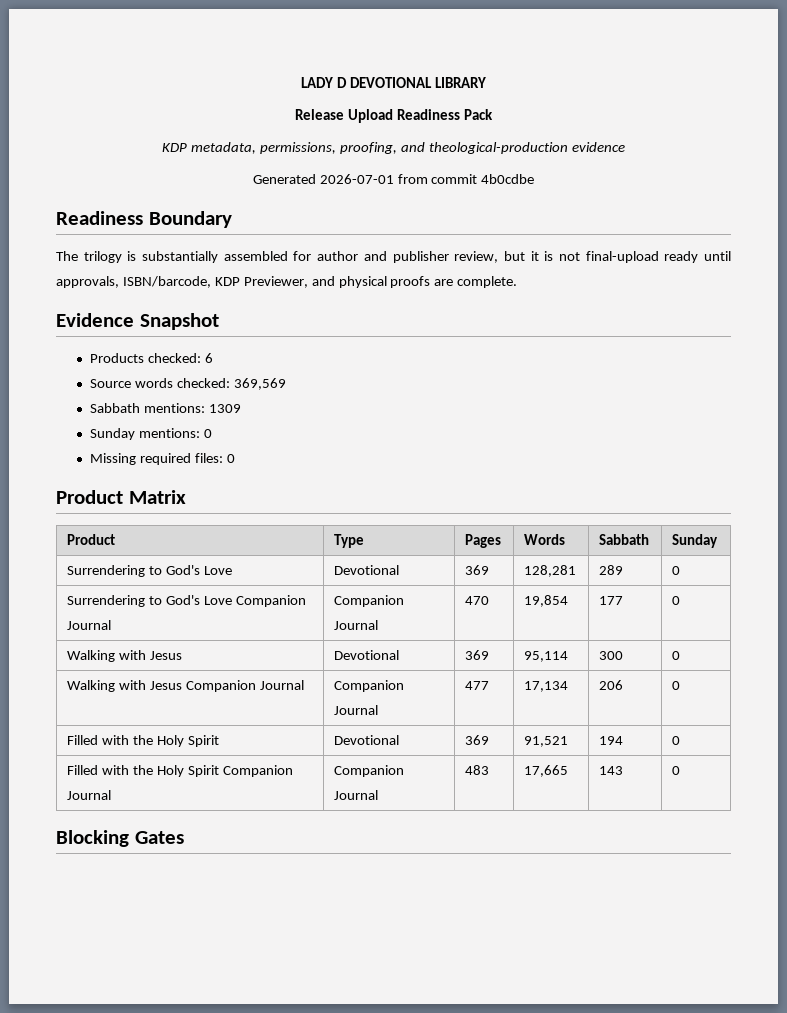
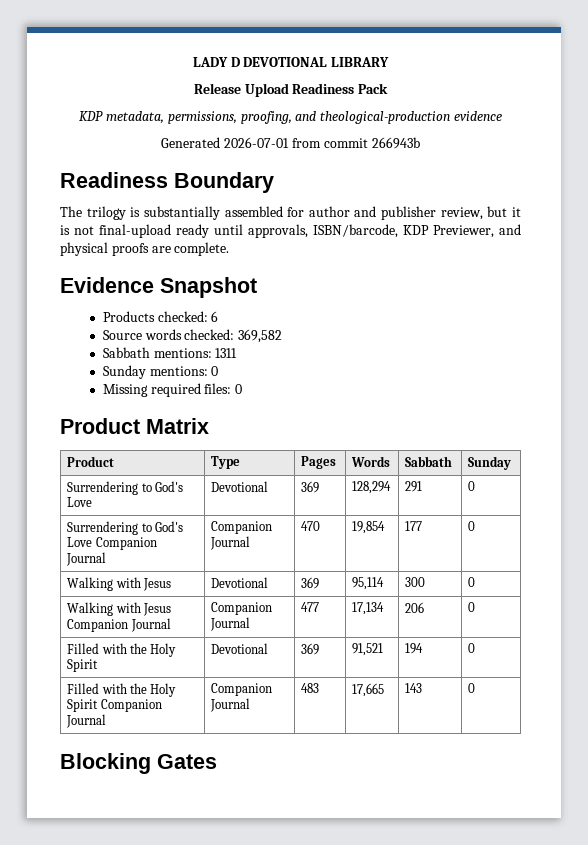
- Generated 2026-07-01 from commit 4b0cdbe
+ Generated 2026-07-01 from commit 266943b
- Source words checked: 369,569
+ Source words checked: 369,582
- Sabbath mentions: 1309
+ Sabbath mentions: 1311
- Surrendering to God's Love | Devotional | 369 | 128,281 | 289 | 0
+ Surrendering to God's Love | Devotional | 369 | 128,294 | 291 | 0

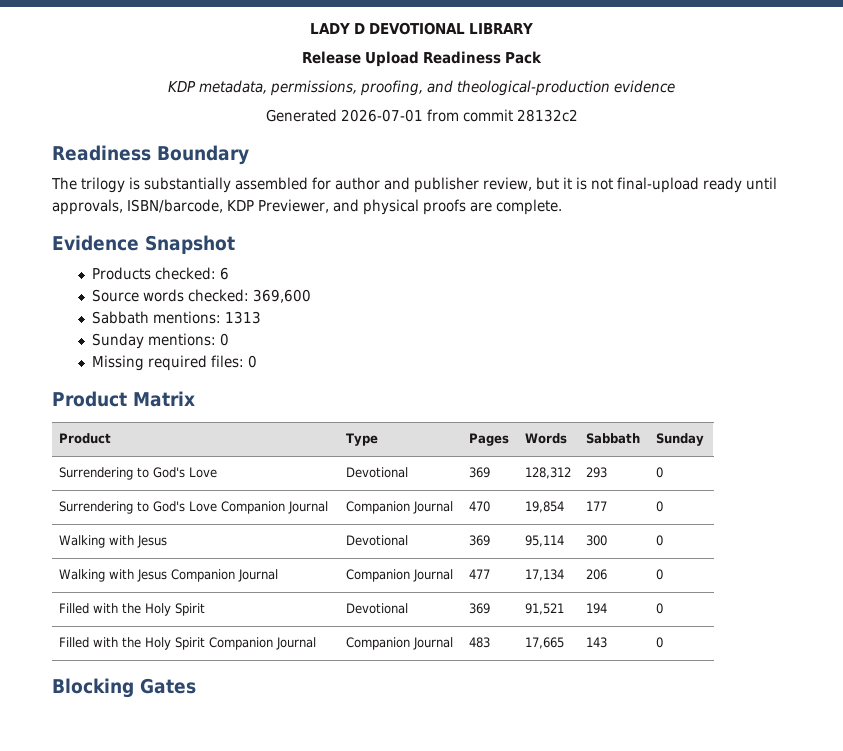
- Generated 2026-07-01 from commit 266943b
+ Generated 2026-07-01 from commit 28132c2
- Source words checked: 369,582
+ Source words checked: 369,600
- Sabbath mentions: 1311
+ Sabbath mentions: 1313
- Surrendering to God's Love | Devotional | 369 | 128,294 | 291 | 0
+ Surrendering to God's Love | Devotional | 369 | 128,312 | 293 | 0

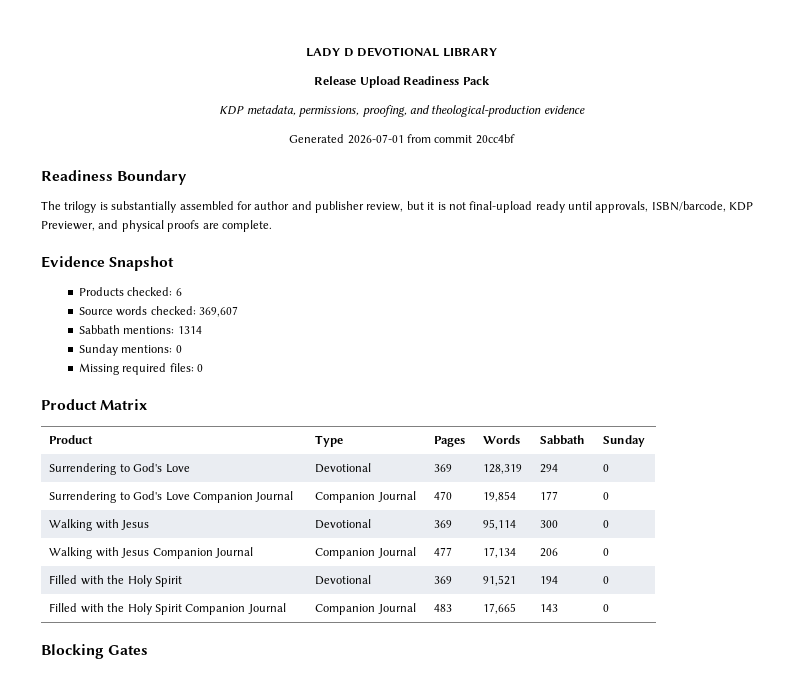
- Generated 2026-07-01 from commit 28132c2
+ Generated 2026-07-01 from commit 20cc4bf
- Source words checked: 369,600
+ Source words checked: 369,607
- Sabbath mentions: 1313
+ Sabbath mentions: 1314
- Surrendering to God's Love | Devotional | 369 | 128,312 | 293 | 0
+ Surrendering to God's Love | Devotional | 369 | 128,319 | 294 | 0

